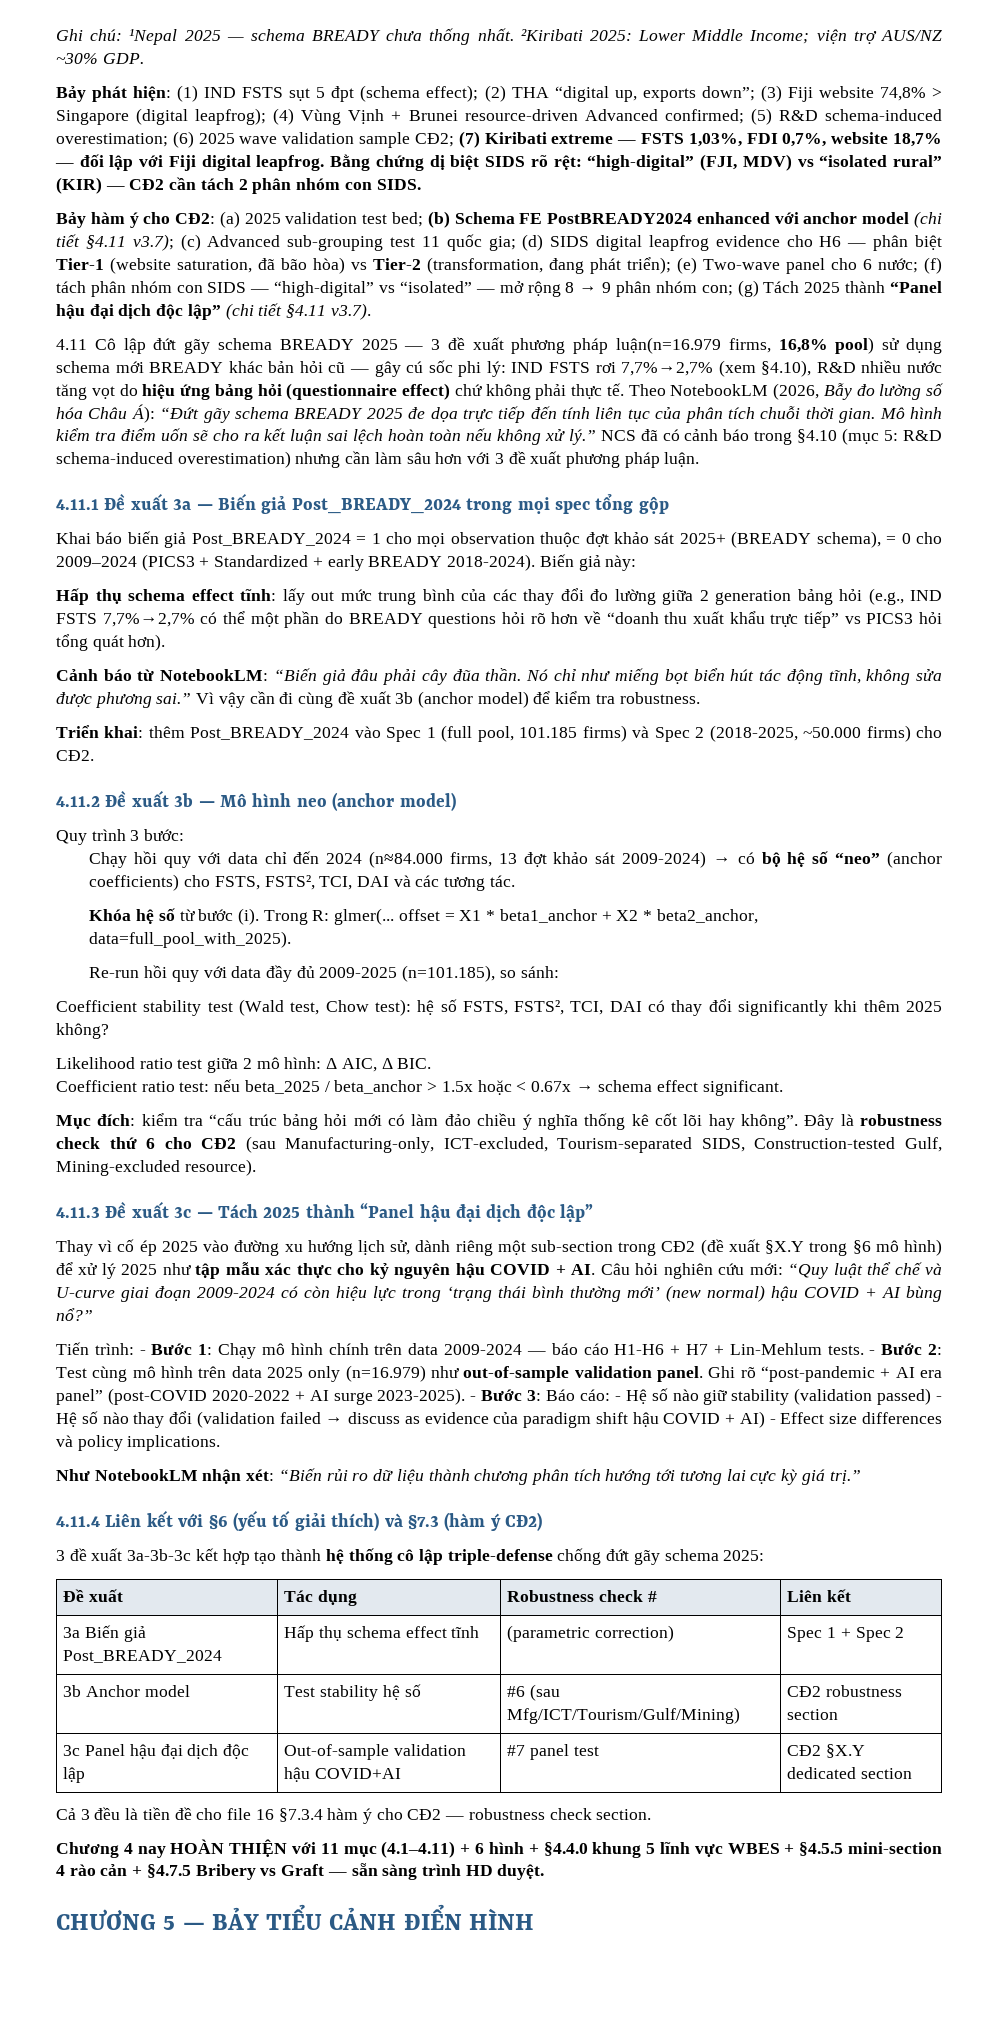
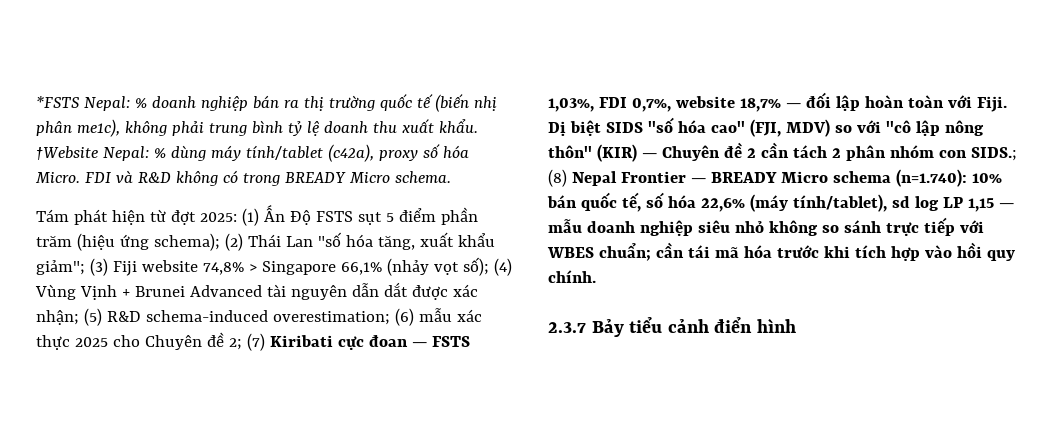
- Ghi chú: ¹Nepal 2025 — schema BREADY chưa thống nhất. ²Kiribati 2025: Lower Middle Income; viện trợ AUS/NZ ~30% GDP.
- Bảy phát hiện: (1) IND FSTS sụt 5 đpt (schema effect); (2) THA “digital up, exports down”; (3) Fiji website 74,8% > Singapore (digital leapfrog); (4) Vùng Vịnh + Brunei resource-driven Advanced confirmed; (5) R&D schema-induced overestimation; (6) 2025 wave validation sample CĐ2; (7) Kiribati extreme — FSTS 1,03%, FDI 0,7%, website 18,7% — đối lập với Fiji digital leapfrog. Bằng chứng dị biệt SIDS rõ rệt: “high-digital” (FJI, MDV) vs “isolated rural” (KIR) — CĐ2 cần tách 2 phân nhóm con SIDS.
- Bảy hàm ý cho CĐ2: (a) 2025 validation test bed; (b) Schema FE PostBREADY2024 enhanced với anchor model (chi tiết §4.11 v3.7); (c) Advanced sub-grouping test 11 quốc gia; (d) SIDS digital leapfrog evidence cho H6 — phân biệt Tier-1 (website saturation, đã bão hòa) vs Tier-2 (transformation, đang phát triển); (e) Two-wave panel cho 6 nước; (f) tách phân nhóm con SIDS — “high-digital” vs “isolated” — mở rộng 8 → 9 phân nhóm con; (g) Tách 2025 thành “Panel hậu đại dịch độc lập” (chi tiết §4.11 v3.7).
- 4.11 Cô lập đứt gãy schema BREADY 2025 — 3 đề xuất phương pháp luận(n=16.979 firms, 16,8% pool) sử dụng schema mới BREADY khác bản hỏi cũ — gây cú sốc phi lý: IND FSTS rơi 7,7%→2,7% (xem §4.10), R&D nhiều nước tăng vọt do hiệu ứng bảng hỏi (questionnaire effect) chứ không phải thực tế. Theo NotebookLM (2026, Bẫy đo lường số hóa Châu Á): “Đứt gãy schema BREADY 2025 đe dọa trực tiếp đến tính liên tục của phân tích chuỗi thời gian. Mô hình kiểm tra điểm uốn sẽ cho ra kết luận sai lệch hoàn toàn nếu không xử lý.” NCS đã có cảnh báo trong §4.10 (mục 5: R&D schema-induced overestimation) nhưng cần làm sâu hơn với 3 đề xuất phương pháp luận.
- 4.11.1 Đề xuất 3a — Biến giả Post_BREADY_2024 trong mọi spec tổng gộp
- Khai báo biến giả Post_BREADY_2024 = 1 cho mọi observation thuộc đợt khảo sát 2025+ (BREADY schema), = 0 cho 2009–2024 (PICS3 + Standardized + early BREADY 2018-2024). Biến giả này:
- Hấp thụ schema effect tĩnh: lấy out mức trung bình của các thay đổi đo lường giữa 2 generation bảng hỏi (e.g., IND FSTS 7,7%→2,7% có thể một phần do BREADY questions hỏi rõ hơn về “doanh thu xuất khẩu trực tiếp” vs PICS3 hỏi tổng quát hơn).
- Cảnh báo từ NotebookLM: “Biến giả đâu phải cây đũa thần. Nó chỉ như miếng bọt biển hút tác động tĩnh, không sửa được phương sai.” Vì vậy cần đi cùng đề xuất 3b (anchor model) để kiểm tra robustness.
- Triển khai: thêm Post_BREADY_2024 vào Spec 1 (full pool, 101.185 firms) và Spec 2 (2018-2025, ~50.000 firms) cho CĐ2.
- 4.11.2 Đề xuất 3b — Mô hình neo (anchor model)
- Quy trình 3 bước:
- Chạy hồi quy với data chỉ đến 2024 (n≈84.000 firms, 13 đợt khảo sát 2009-2024) → có bộ hệ số “neo” (anchor coefficients) cho FSTS, FSTS², TCI, DAI và các tương tác.
- Khóa hệ số từ bước (i). Trong R: glmer(... offset = X1 * beta1_anchor + X2 * beta2_anchor, data=full_pool_with_2025).
- Re-run hồi quy với data đầy đủ 2009-2025 (n=101.185), so sánh:
- Coefficient stability test (Wald test, Chow test): hệ số FSTS, FSTS², TCI, DAI có thay đổi significantly khi thêm 2025 không?
- Likelihood ratio test giữa 2 mô hình: Δ AIC, Δ BIC.
- Coefficient ratio test: nếu beta_2025 / beta_anchor > 1.5x hoặc < 0.67x → schema effect significant.
- Mục đích: kiểm tra “cấu trúc bảng hỏi mới có làm đảo chiều ý nghĩa thống kê cốt lõi hay không”. Đây là robustness check thứ 6 cho CĐ2 (sau Manufacturing-only, ICT-excluded, Tourism-separated SIDS, Construction-tested Gulf, Mining-excluded resource).
- 4.11.3 Đề xuất 3c — Tách 2025 thành “Panel hậu đại dịch độc lập”
- Thay vì cố ép 2025 vào đường xu hướng lịch sử, dành riêng một sub-section trong CĐ2 (đề xuất §X.Y trong §6 mô hình) để xử lý 2025 như tập mẫu xác thực cho kỷ nguyên hậu COVID + AI. Câu hỏi nghiên cứu mới: “Quy luật thể chế và U-curve giai đoạn 2009-2024 có còn hiệu lực trong ‘trạng thái bình thường mới’ (new normal) hậu COVID + AI bùng nổ?”
- Tiến trình: - Bước 1: Chạy mô hình chính trên data 2009-2024 — báo cáo H1-H6 + H7 + Lin-Mehlum tests. - Bước 2: Test cùng mô hình trên data 2025 only (n=16.979) như out-of-sample validation panel. Ghi rõ “post-pandemic + AI era panel” (post-COVID 2020-2022 + AI surge 2023-2025). - Bước 3: Báo cáo: - Hệ số nào giữ stability (validation passed) - Hệ số nào thay đổi (validation failed → discuss as evidence của paradigm shift hậu COVID + AI) - Effect size differences và policy implications.
- Như NotebookLM nhận xét: “Biến rủi ro dữ liệu thành chương phân tích hướng tới tương lai cực kỳ giá trị.”
- 4.11.4 Liên kết với §6 (yếu tố giải thích) và §7.3 (hàm ý CĐ2)
- 3 đề xuất 3a-3b-3c kết hợp tạo thành hệ thống cô lập triple-defense chống đứt gãy schema 2025:
- Đề xuất | Tác dụng | Robustness check # | Liên kết
- 3a Biến giả Post_BREADY_2024 | Hấp thụ schema effect tĩnh | (parametric correction) | Spec 1 + Spec 2
- 3b Anchor model | Test stability hệ số | #6 (sau Mfg/ICT/Tourism/Gulf/Mining) | CĐ2 robustness section
- 3c Panel hậu đại dịch độc lập | Out-of-sample validation hậu COVID+AI | #7 panel test | CĐ2 §X.Y dedicated section
- Cả 3 đều là tiền đề cho file 16 §7.3.4 hàm ý cho CĐ2 — robustness check section.
- Chương 4 nay HOÀN THIỆN với 11 mục (4.1–4.11) + 6 hình + §4.4.0 khung 5 lĩnh vực WBES + §4.5.5 mini-section 4 rào cản + §4.7.5 Bribery vs Graft — sẵn sàng trình HD duyệt.
- CHƯƠNG 5 — BẢY TIỂU CẢNH ĐIỂN HÌNH
+ *FSTS Nepal: % doanh nghiệp bán ra thị trường quốc tế (biến nhị phân me1c), không phải trung bình tỷ lệ doanh thu xuất khẩu. †Website Nepal: % dùng máy tính/tablet (c42a), proxy số hóa Micro. FDI và R&D không có trong BREADY Micro schema.
+ Tám phát hiện từ đợt 2025: (1) Ấn Độ FSTS sụt 5 điểm phần trăm (hiệu ứng schema); (2) Thái Lan "số hóa tăng, xuất khẩu giảm"; (3) Fiji website 74,8% > Singapore 66,1% (nhảy vọt số); (4) Vùng Vịnh + Brunei Advanced tài nguyên dẫn dắt được xác nhận; (5) R&D schema-induced overestimation; (6) mẫu xác thực 2025 cho Chuyên đề 2; (7) Kiribati cực đoan — FSTS 1,03%, FDI 0,7%, website 18,7% — đối lập hoàn toàn với Fiji. Dị biệt SIDS "số hóa cao" (FJI, MDV) so với "cô lập nông thôn" (KIR) — Chuyên đề 2 cần tách 2 phân nhóm con SIDS.; (8) Nepal Frontier — BREADY Micro schema (n=1.740): 10% bán quốc tế, số hóa 22,6% (máy tính/tablet), sd log LP 1,15 — mẫu doanh nghiệp siêu nhỏ không so sánh trực tiếp với WBES chuẩn; cần tái mã hóa trước khi tích hợp vào hồi quy chính.
+ 2.3.7 Bảy tiểu cảnh điển hình

